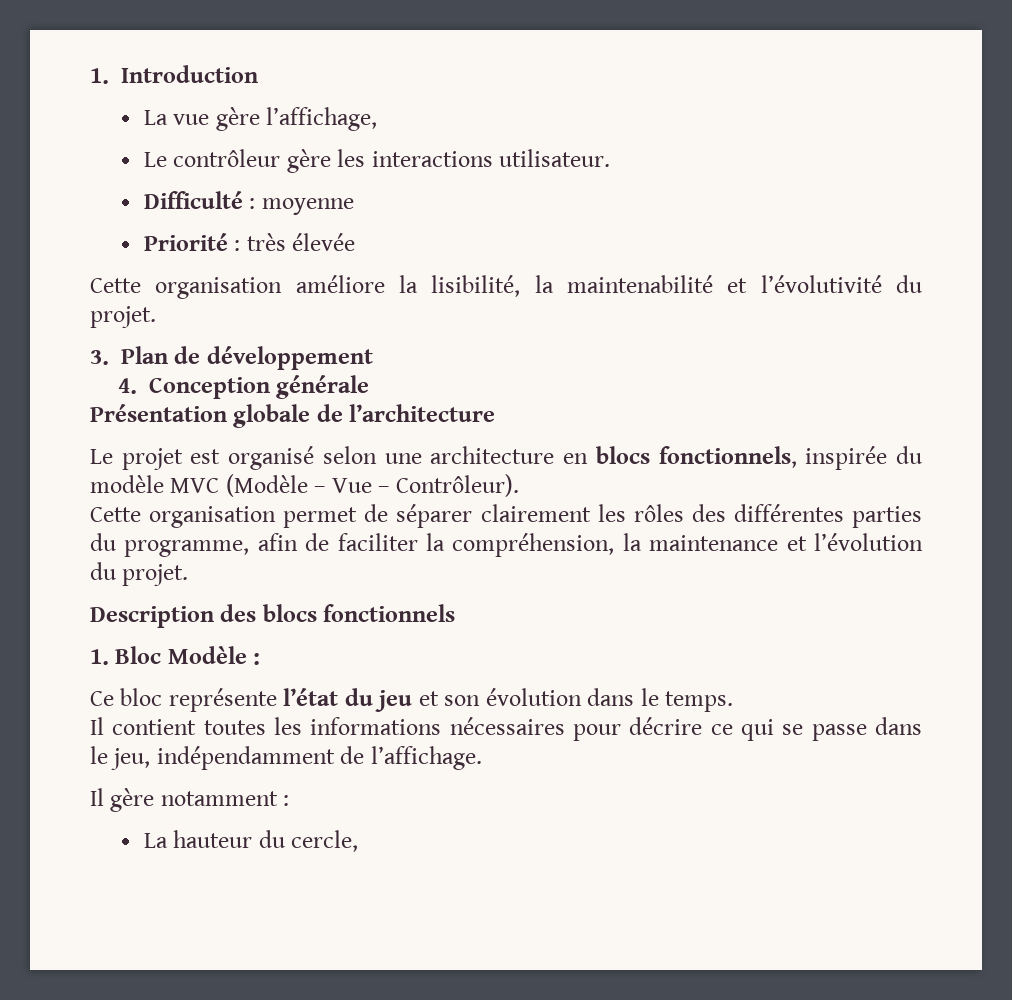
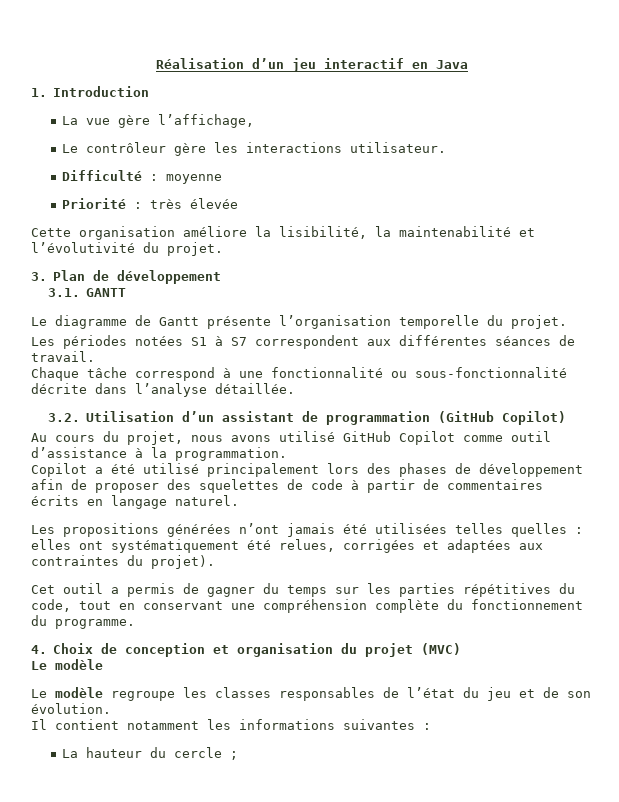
+ Réalisation d’un jeu interactif en Java
- 4. Conception générale
- Présentation globale de l’architecture
- Le projet est organisé selon une architecture en blocs fonctionnels, inspirée du modèle MVC (Modèle – Vue – Contrôleur).
- Cette organisation permet de séparer clairement les rôles des différentes parties du programme, afin de faciliter la compréhension, la maintenance et l’évolution du projet.
- Description des blocs fonctionnels
- 1. Bloc Modèle :
- Ce bloc représente l’état du jeu et son évolution dans le temps.
+ 3.1. GANTT
+ Le diagramme de Gantt présente l’organisation temporelle du projet.
+ Les périodes notées S1 à S7 correspondent aux différentes séances de travail.
+ Chaque tâche correspond à une fonctionnalité ou sous-fonctionnalité décrite dans l’analyse détaillée.
+ 3.2. Utilisation d’un assistant de programmation (GitHub Copilot)
+ Au cours du projet, nous avons utilisé GitHub Copilot comme outil d’assistance à la programmation.
+ Copilot a été utilisé principalement lors des phases de développement afin de proposer des squelettes de code à partir de commentaires écrits en langage naturel.
+ Les propositions générées n’ont jamais été utilisées telles quelles : elles ont systématiquement été relues, corrigées et adaptées aux contraintes du projet).
+ Cet outil a permis de gagner du temps sur les parties répétitives du code, tout en conservant une compréhension complète du fonctionnement du programme.
+ 4. Choix de conception et organisation du projet (MVC)
+ Le modèle
+ Le modèle regroupe les classes responsables de l’état du jeu et de son évolution.
- Il contient toutes les informations nécessaires pour décrire ce qui se passe dans le jeu, indépendamment de l’affichage.
- Il gère notamment :
+ Il contient notamment les informations suivantes :
- La hauteur du cercle,
+ La hauteur du cercle ;

